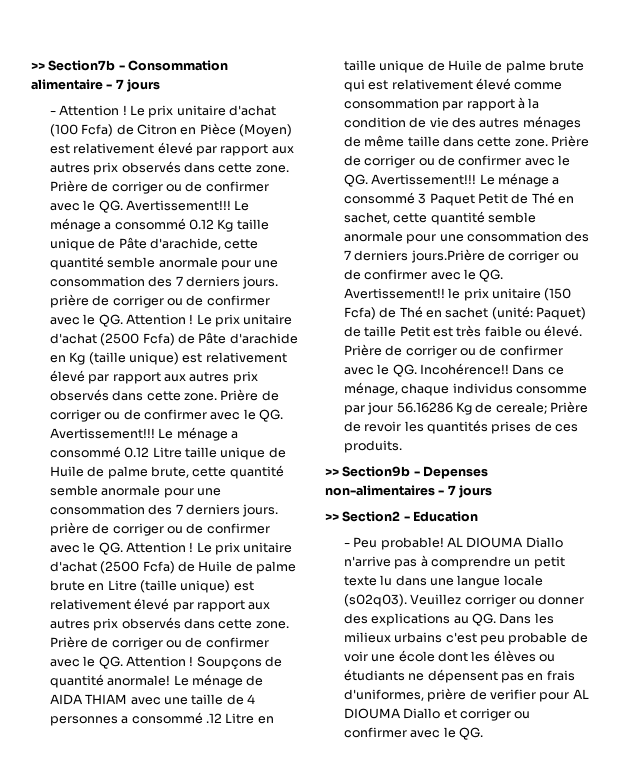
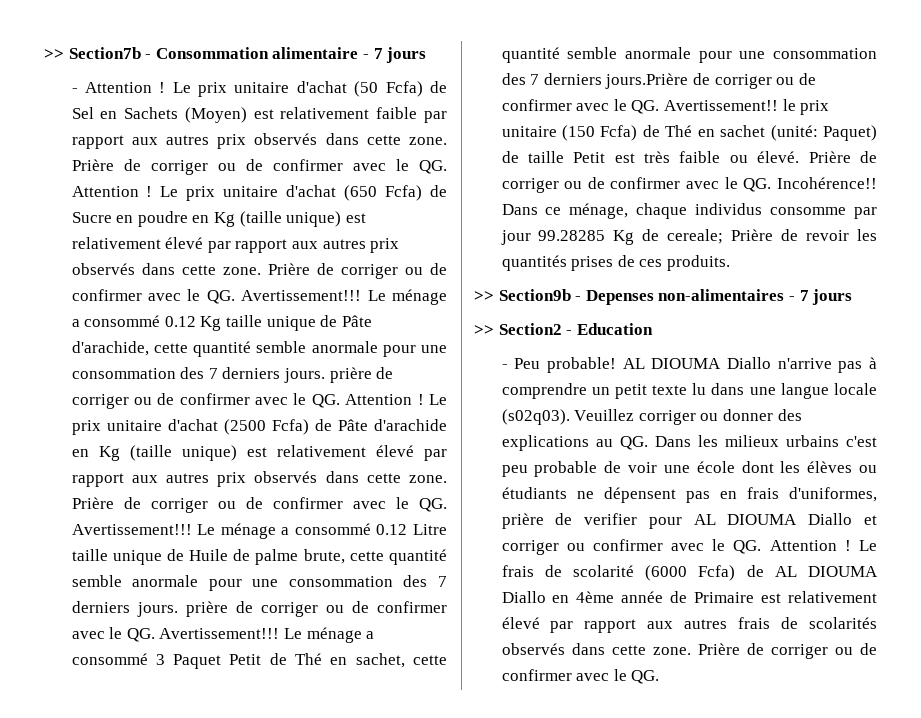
- Le prix unitaire d'achat (100 Fcfa) de Citron en Pièce (Moyen) est relativement élevé par rapport aux autres prix observés dans cette zone.
+ Le prix unitaire d'achat (50 Fcfa) de Sel en Sachets (Moyen) est relativement faible par rapport aux autres prix observés dans cette zone. Prière de corriger ou de confirmer avec le QG. Attention ! Le prix unitaire d'achat (650 Fcfa) de Sucre en poudre en Kg (taille unique) est relativement élevé par rapport aux autres prix observés dans cette zone.
- Le ménage a consommé 0.12 Litre taille unique de Huile de palme brute, cette quantité semble anormale pour une consommation des 7 derniers jours. prière de corriger ou de confirmer avec le QG. Attention ! Le prix unitaire d'achat (2500 Fcfa) de Huile de palme brute en Litre (taille unique) est relativement élevé par rapport aux autres prix observés dans cette zone. Prière de corriger ou de confirmer avec le QG. Attention ! Soupçons de quantité anormale! Le ménage de AIDA THIAM avec une taille de 4 personnes a consommé .12 Litre en taille unique de Huile de palme brute qui est relativement élevé comme consommation par rapport à la condition de vie des autres ménages de même taille dans cette zone. Prière de corriger ou de confirmer avec le QG. Avertissement!!!
+ Le ménage a consommé 0.12 Litre taille unique de Huile de palme brute, cette quantité semble anormale pour une consommation des 7 derniers jours. prière de corriger ou de confirmer avec le QG. Avertissement!!!
- Dans ce ménage, chaque individus consomme par jour 56.16286 Kg de cereale; Prière de revoir les quantités prises de ces produits.
+ Dans ce ménage, chaque individus consomme par jour 99.28285 Kg de cereale; Prière de revoir les quantités prises de ces produits.
- Veuillez corriger ou donner des explications au QG. Dans les milieux urbains c'est peu probable de voir une école dont les élèves ou étudiants ne dépensent pas en frais d'uniformes, prière de verifier pour AL DIOUMA Diallo et corriger ou confirmer avec le QG.
+ Veuillez corriger ou donner des explications au QG. Dans les milieux urbains c'est peu probable de voir une école dont les élèves ou étudiants ne dépensent pas en frais d'uniformes, prière de verifier pour AL DIOUMA Diallo et corriger ou confirmer avec le QG. Attention ! Le frais de scolarité (6000 Fcfa) de AL DIOUMA Diallo en 4ème année de Primaire est relativement élevé par rapport aux autres frais de scolarités observés dans cette zone. Prière de corriger ou de confirmer avec le QG.

